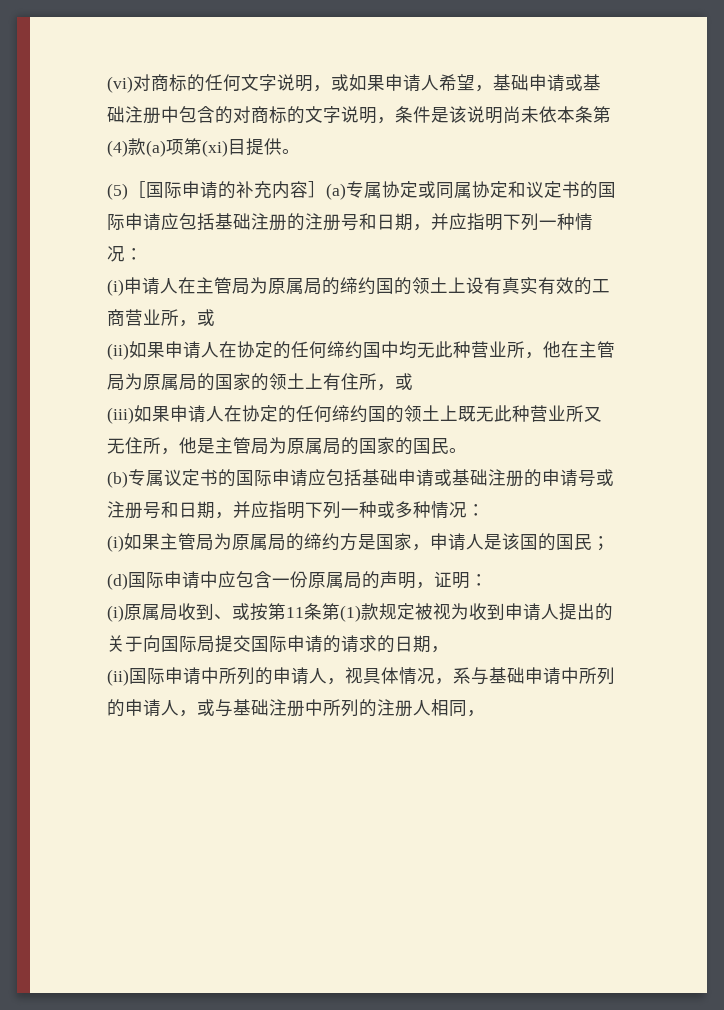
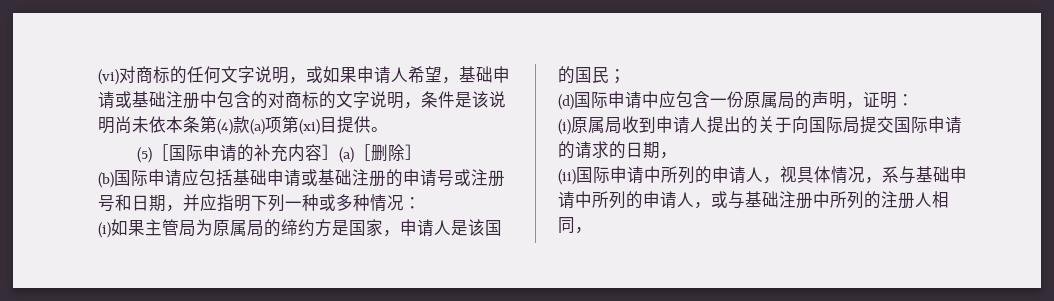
- (5)［国际申请的补充内容］(a)专属协定或同属协定和议定书的国际申请应包括基础注册的注册号和日期，并应指明下列一种情况：
- (i)申请人在主管局为原属局的缔约国的领土上设有真实有效的工商营业所，或
- (ii)如果申请人在协定的任何缔约国中均无此种营业所，他在主管局为原属局的国家的领土上有住所，或
- (iii)如果申请人在协定的任何缔约国的领土上既无此种营业所又无住所，他是主管局为原属局的国家的国民。
- (b)专属议定书的国际申请应包括基础申请或基础注册的申请号或注册号和日期，并应指明下列一种或多种情况：
+ (5)［国际申请的补充内容］(a)［删除］
+ (b)国际申请应包括基础申请或基础注册的申请号或注册号和日期，并应指明下列一种或多种情况：
- (i)原属局收到、或按第11条第(1)款规定被视为收到申请人提出的关于向国际局提交国际申请的请求的日期，
+ (i)原属局收到申请人提出的关于向国际局提交国际申请的请求的日期，

